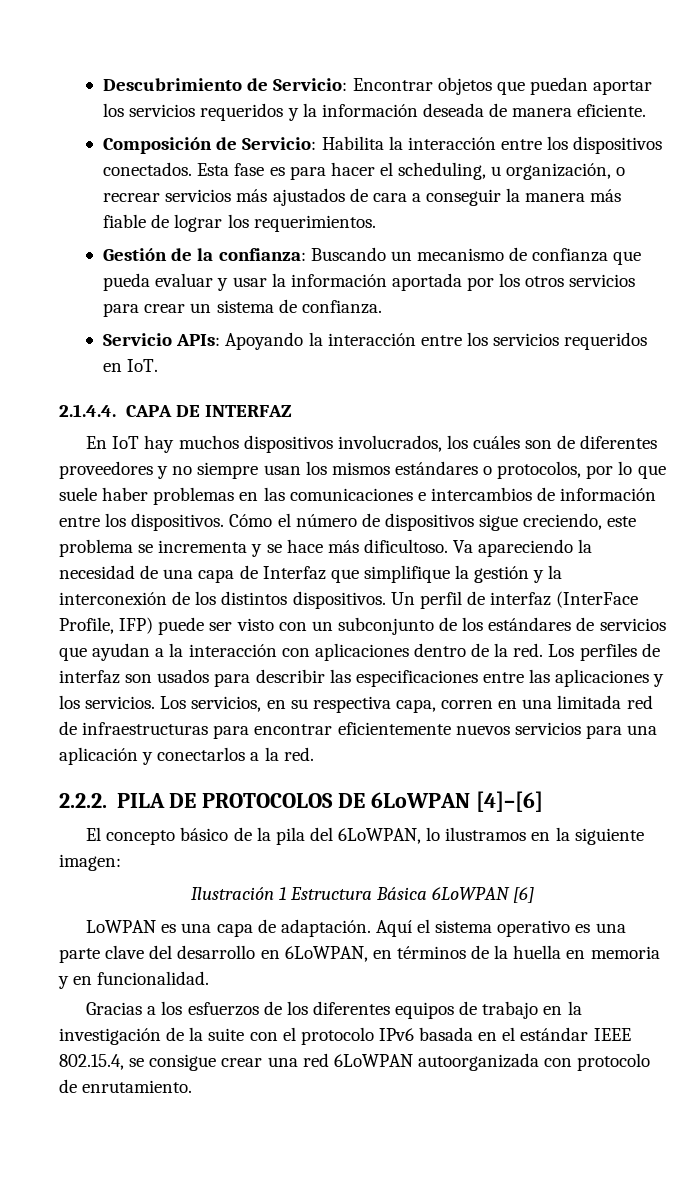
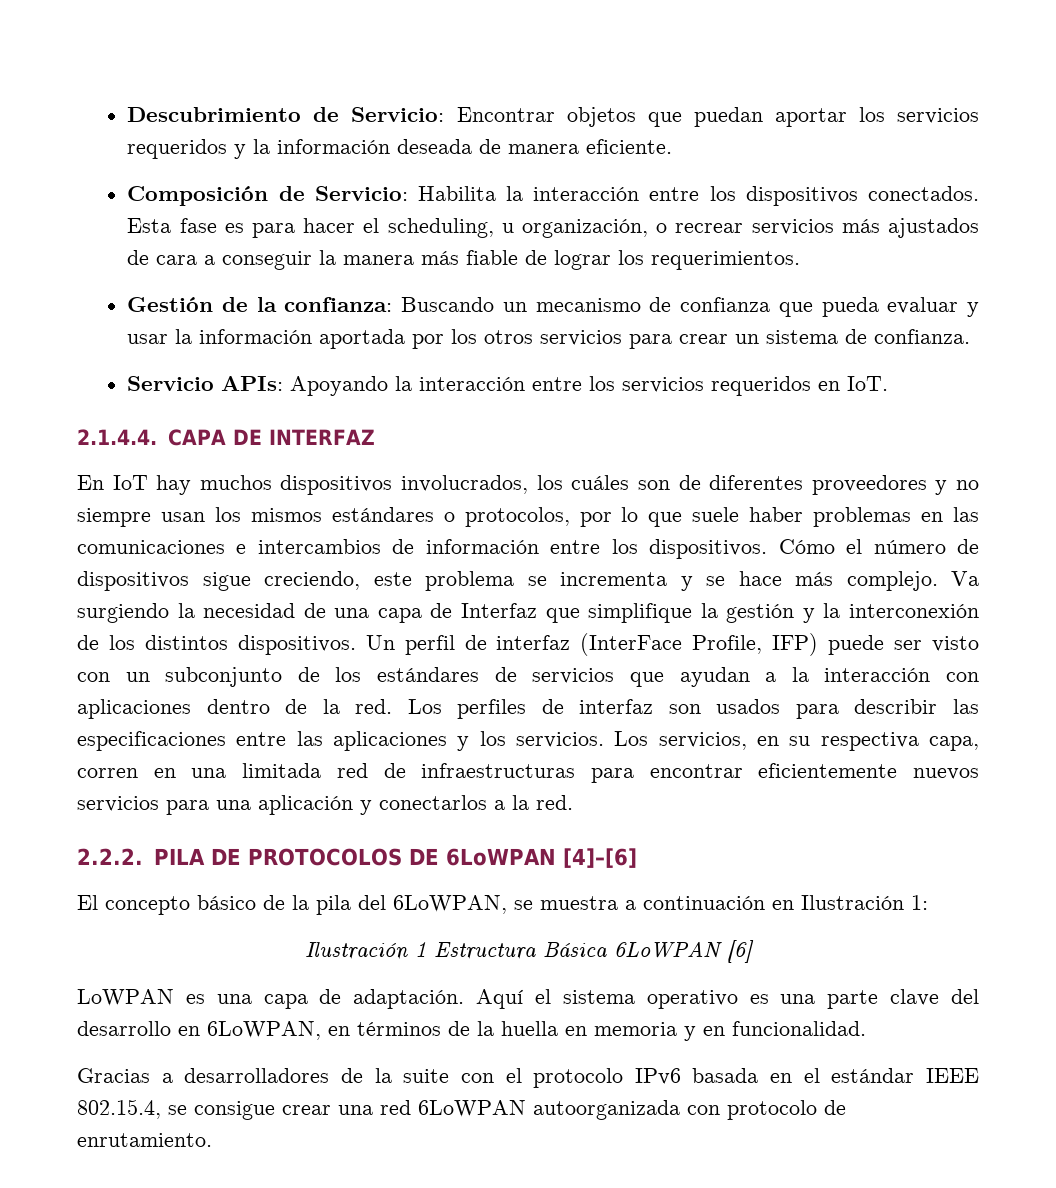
- Cómo el número de dispositivos sigue creciendo, este problema se incrementa y se hace más dificultoso. Va apareciendo la necesidad de una capa de Interfaz que simplifique la gestión y la interconexión de los distintos dispositivos.
+ Cómo el número de dispositivos sigue creciendo, este problema se incrementa y se hace más complejo. Va surgiendo la necesidad de una capa de Interfaz que simplifique la gestión y la interconexión de los distintos dispositivos.
- El concepto básico de la pila del 6LoWPAN, lo ilustramos en la siguiente imagen:
+ El concepto básico de la pila del 6LoWPAN, se muestra a continuación en Ilustración 1:
- Gracias a los esfuerzos de los diferentes equipos de trabajo en la investigación de la suite con el protocolo IPv6 basada en el estándar IEEE 802.15.4, se consigue crear una red 6LoWPAN autoorganizada con protocolo de enrutamiento.
+ Gracias a desarrolladores de la suite con el protocolo IPv6 basada en el estándar IEEE 802.15.4, se consigue crear una red 6LoWPAN autoorganizada con protocolo de enrutamiento.

